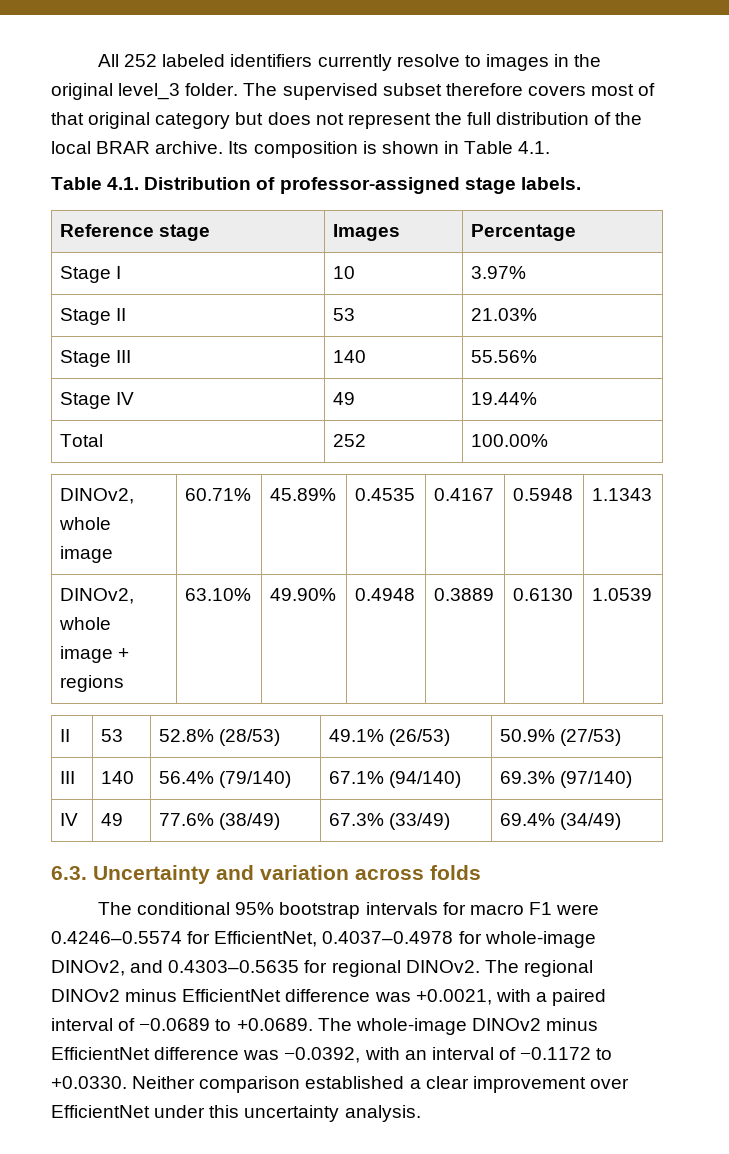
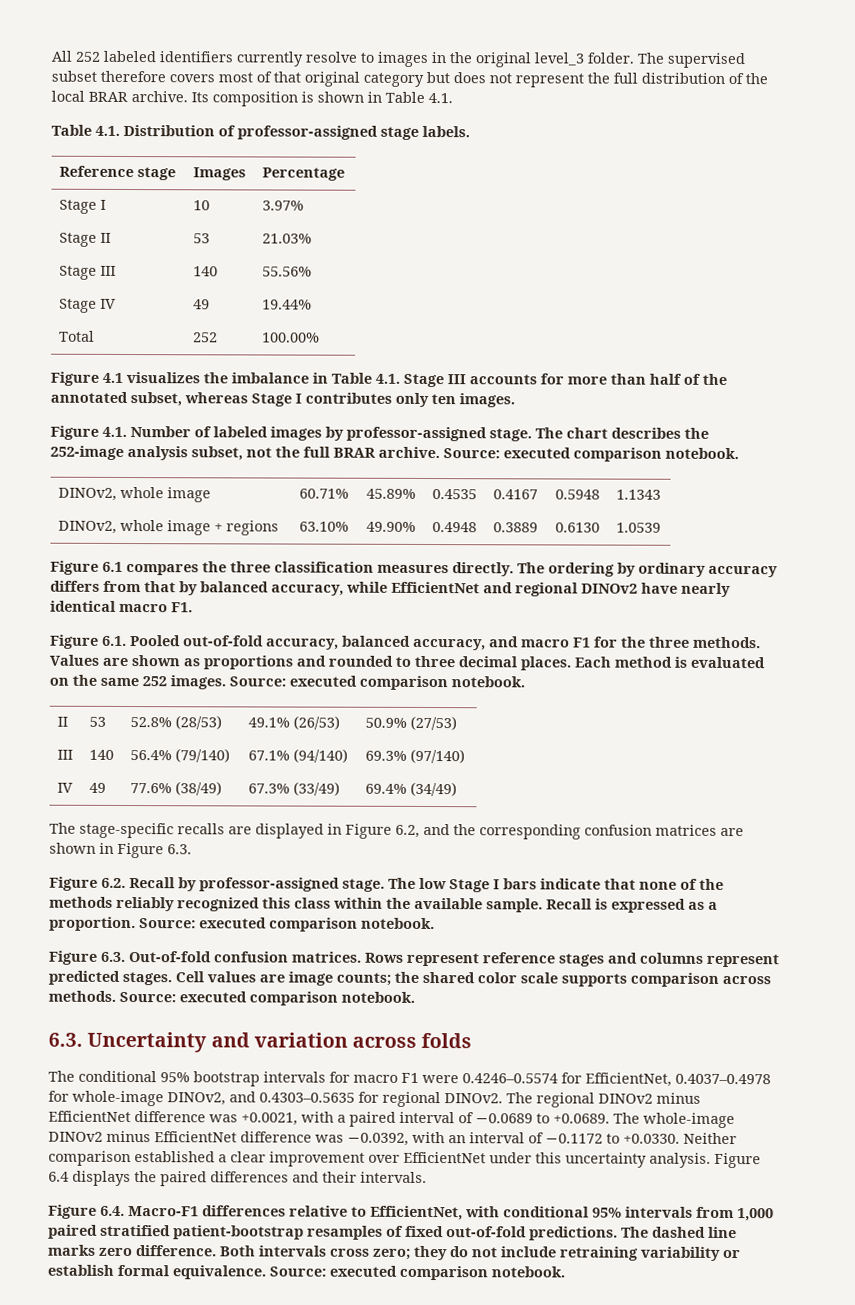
+ Figure 4.1 visualizes the imbalance in Table 4.1. Stage III accounts for more than half of the annotated subset, whereas Stage I contributes only ten images.
+ Figure 4.1. Number of labeled images by professor-assigned stage. The chart describes the 252-image analysis subset, not the full BRAR archive. Source: executed comparison notebook.
+ Figure 6.1 compares the three classification measures directly. The ordering by ordinary accuracy differs from that by balanced accuracy, while EfficientNet and regional DINOv2 have nearly identical macro F1.
+ Figure 6.1. Pooled out-of-fold accuracy, balanced accuracy, and macro F1 for the three methods. Values are shown as proportions and rounded to three decimal places. Each method is evaluated on the same 252 images. Source: executed comparison notebook.
+ The stage-specific recalls are displayed in Figure 6.2, and the corresponding confusion matrices are shown in Figure 6.3.
+ Figure 6.2. Recall by professor-assigned stage. The low Stage I bars indicate that none of the methods reliably recognized this class within the available sample. Recall is expressed as a proportion. Source: executed comparison notebook.
+ Figure 6.3. Out-of-fold confusion matrices. Rows represent reference stages and columns represent predicted stages. Cell values are image counts; the shared color scale supports comparison across methods. Source: executed comparison notebook.
+ Figure 6.4 displays the paired differences and their intervals.
+ Figure 6.4. Macro-F1 differences relative to EfficientNet, with conditional 95% intervals from 1,000 paired stratified patient-bootstrap resamples of fixed out-of-fold predictions. The dashed line marks zero difference. Both intervals cross zero; they do not include retraining variability or establish formal equivalence. Source: executed comparison notebook.

